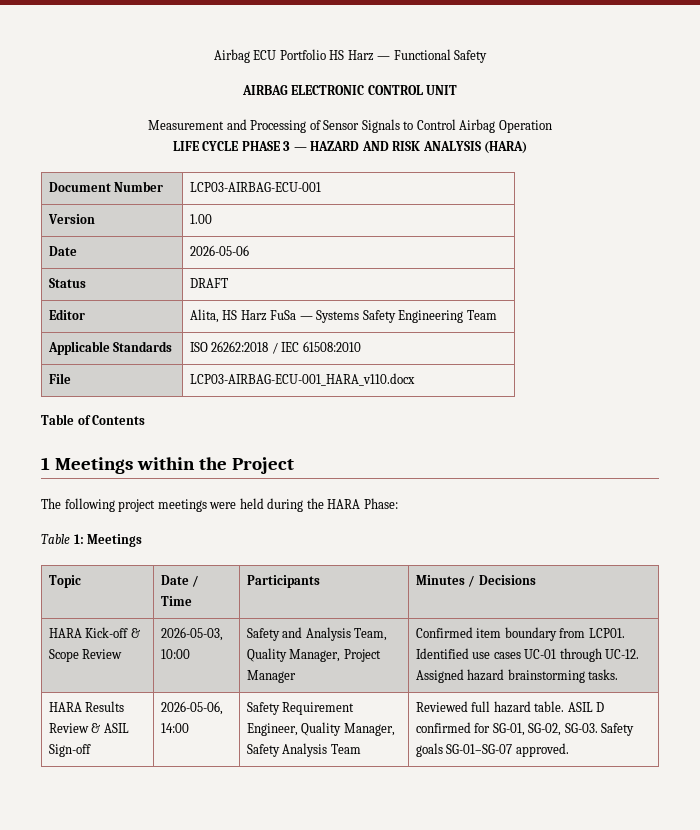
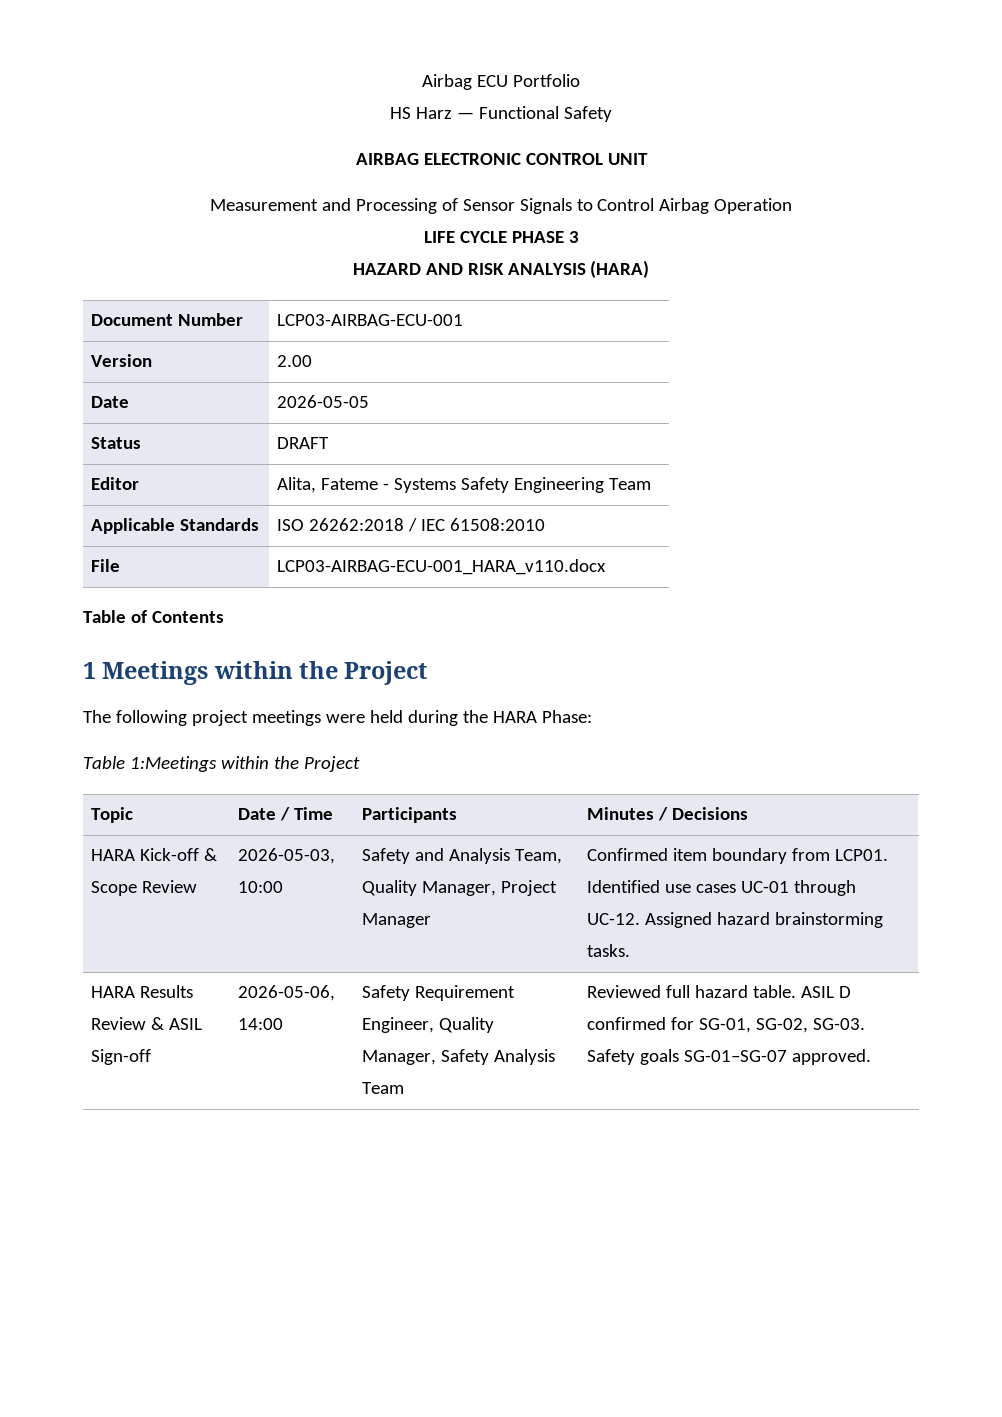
- Airbag ECU Portfolio HS Harz — Functional Safety
+ Airbag ECU Portfolio
+ HS Harz — Functional Safety
- LIFE CYCLE PHASE 3 — HAZARD AND RISK ANALYSIS (HARA)
+ LIFE CYCLE PHASE 3
+ HAZARD AND RISK ANALYSIS (HARA)
- Version | 1.00
+ Version | 2.00
- Date | 2026-05-06
+ Date | 2026-05-05
- Editor | Alita, HS Harz FuSa — Systems Safety Engineering Team
+ Editor | Alita, Fateme - Systems Safety Engineering Team
- Table 1: Meetings
+ Table 1:Meetings within the Project

